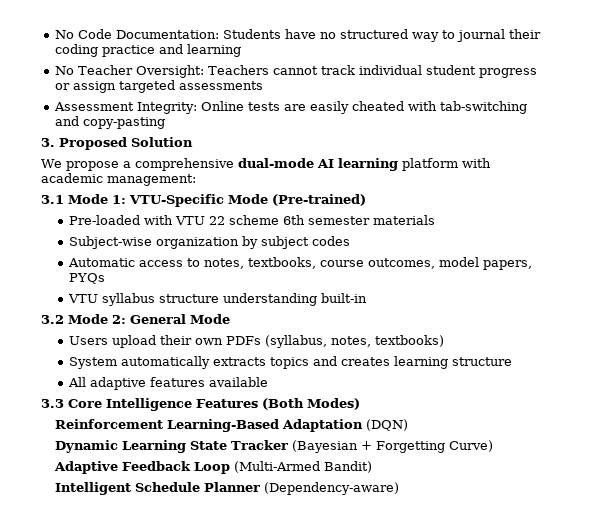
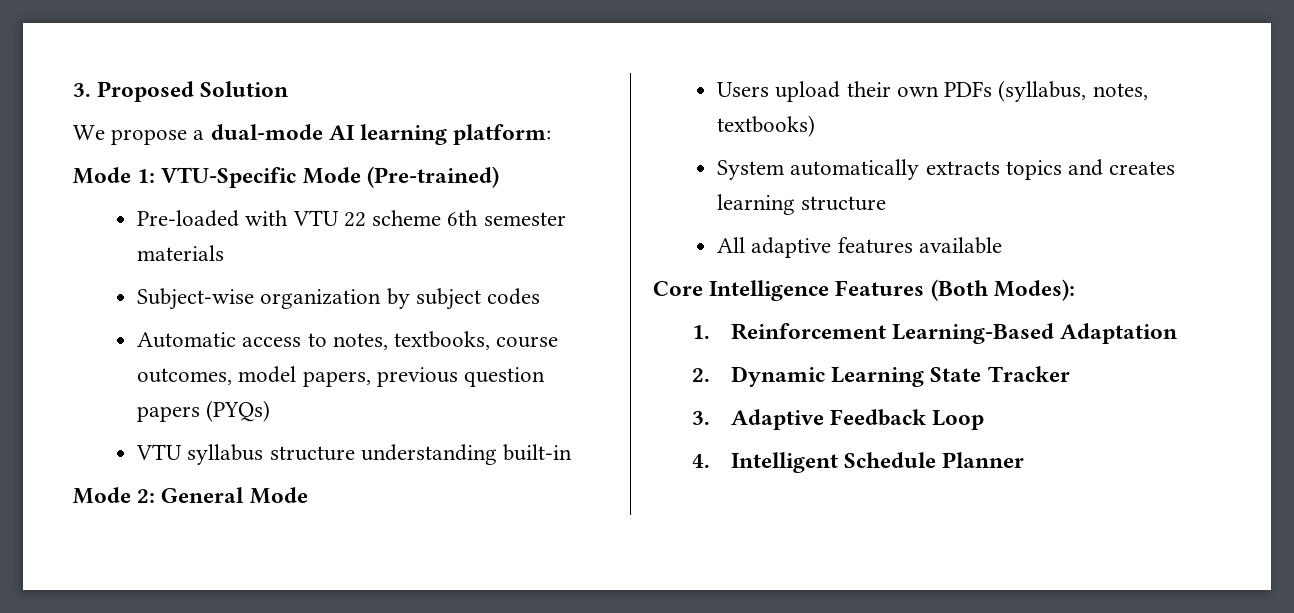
- No Code Documentation: Students have no structured way to journal their coding practice and learning
- No Teacher Oversight: Teachers cannot track individual student progress or assign targeted assessments
- Assessment Integrity: Online tests are easily cheated with tab-switching and copy-pasting
- We propose a comprehensive dual-mode AI learning platform with academic management:
- 3.1 Mode 1: VTU-Specific Mode (Pre-trained)
+ We propose a dual-mode AI learning platform:
+ Mode 1: VTU-Specific Mode (Pre-trained)
- Automatic access to notes, textbooks, course outcomes, model papers, PYQs
+ Automatic access to notes, textbooks, course outcomes, model papers, previous question papers (PYQs)
- 3.2 Mode 2: General Mode
+ Mode 2: General Mode
- 3.3 Core Intelligence Features (Both Modes)
- Reinforcement Learning-Based Adaptation (DQN)
- Dynamic Learning State Tracker (Bayesian + Forgetting Curve)
- Adaptive Feedback Loop (Multi-Armed Bandit)
- Intelligent Schedule Planner (Dependency-aware)
+ Core Intelligence Features (Both Modes):
+ 1. Reinforcement Learning-Based Adaptation
+ 2. Dynamic Learning State Tracker
+ 3. Adaptive Feedback Loop
+ 4. Intelligent Schedule Planner

